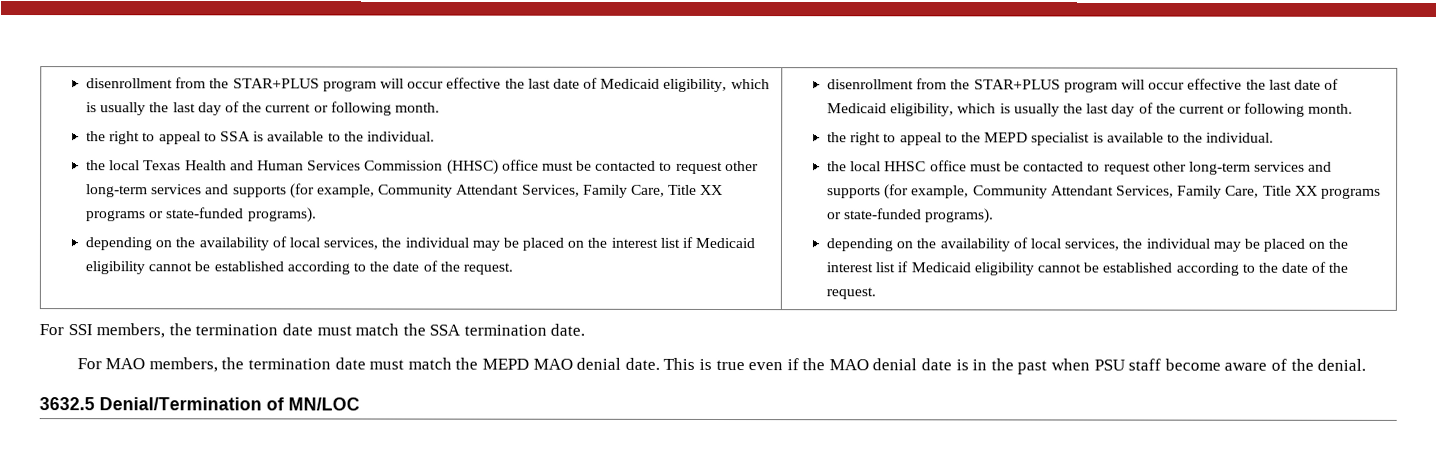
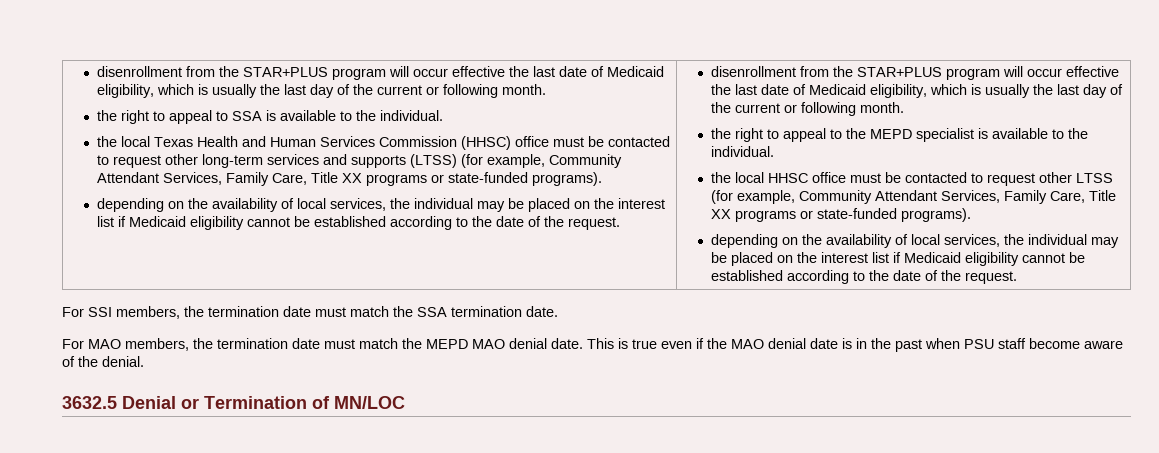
- the local Texas Health and Human Services Commission (HHSC) office must be contacted to request other long-term services and supports (for example, Community Attendant Services, Family Care, Title XX programs or state-funded programs).
+ the local Texas Health and Human Services Commission (HHSC) office must be contacted to request other long-term services and supports (LTSS) (for example, Community Attendant Services, Family Care, Title XX programs or state-funded programs).
- the local HHSC office must be contacted to request other long-term services and supports (for example, Community Attendant Services, Family Care, Title XX programs or state-funded programs).
+ the local HHSC office must be contacted to request other LTSS (for example, Community Attendant Services, Family Care, Title XX programs or state-funded programs).
- 3632.5 Denial/Termination of MN/LOC
+ 3632.5 Denial or Termination of MN/LOC

